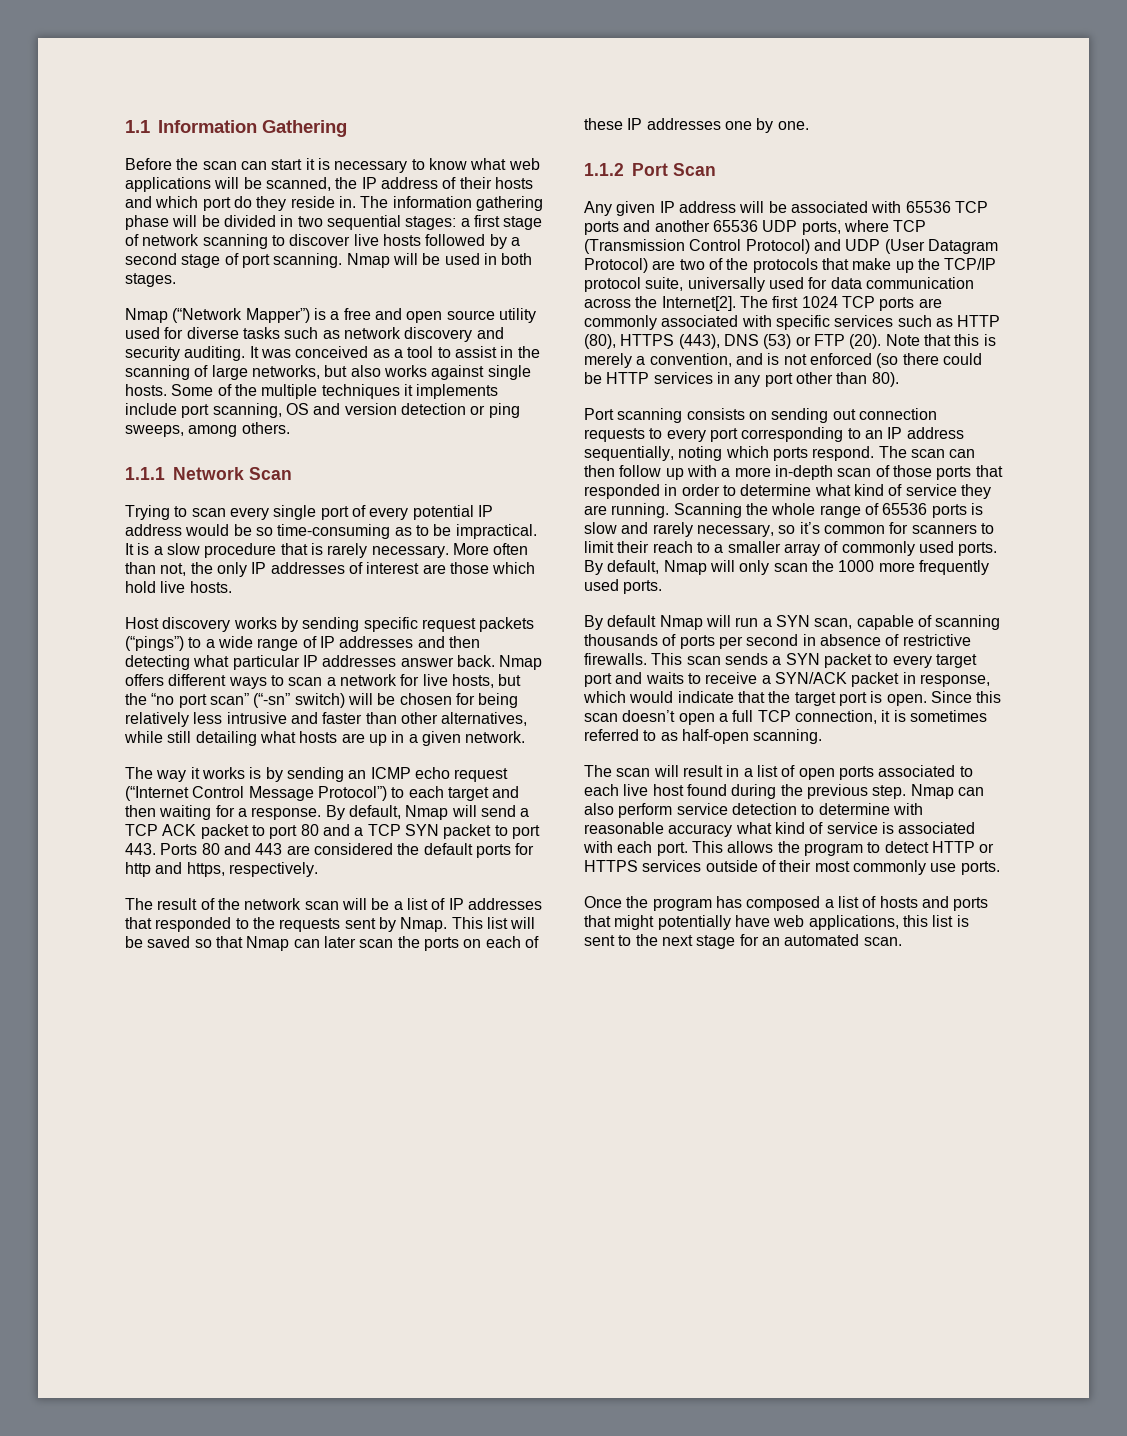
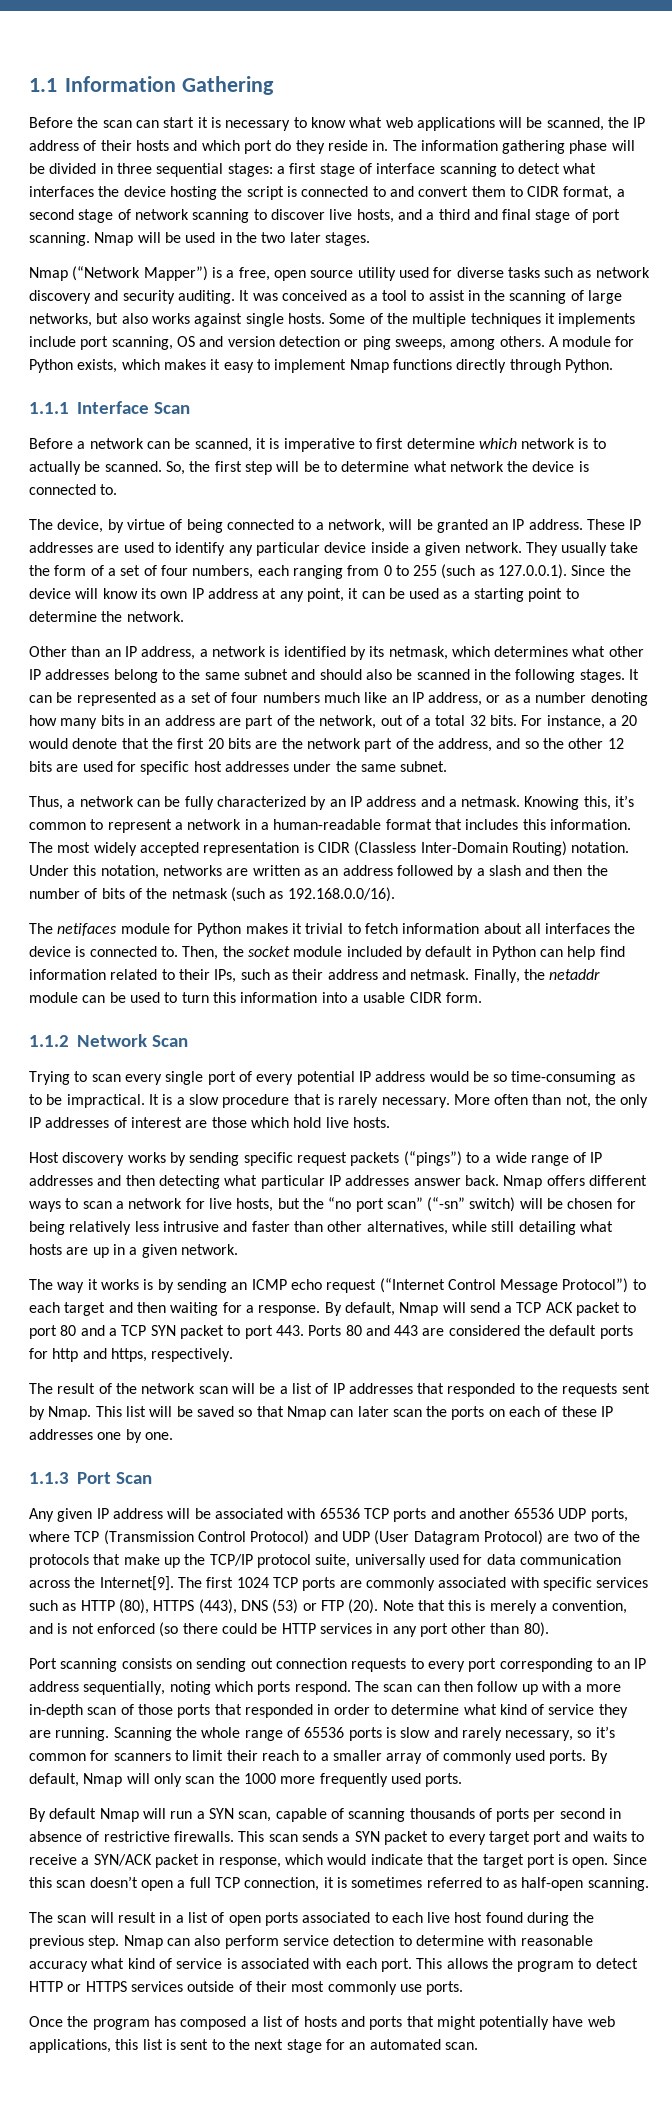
- The information gathering phase will be divided in two sequential stages: a first stage of network scanning to discover live hosts followed by a second stage of port scanning.
+ The information gathering phase will be divided in three sequential stages: a first stage of interface scanning to detect what interfaces the device hosting the script is connected to and convert them to CIDR format, a second stage of network scanning to discover live hosts, and a third and final stage of port scanning.
- Nmap will be used in both stages.
+ Nmap will be used in the two later stages.
- Nmap (“Network Mapper”) is a free and open source utility used for diverse tasks such as network discovery and security auditing.
+ Nmap (“Network Mapper”) is a free, open source utility used for diverse tasks such as network discovery and security auditing.
- Some of the multiple techniques it implements include port scanning, OS and version detection or ping sweeps, among others.
- 1.1.1 Network Scan
+ Some of the multiple techniques it implements include port scanning, OS and version detection or ping sweeps, among others. A module for Python exists, which makes it easy to implement Nmap functions directly through Python.
+ 1.1.1 Interface Scan
+ Before a network can be scanned, it is imperative to first determine which network is to actually be scanned. So, the first step will be to determine what network the device is connected to.
+ The device, by virtue of being connected to a network, will be granted an IP address. These IP addresses are used to identify any particular device inside a given network. They usually take the form of a set of four numbers, each ranging from 0 to 255 (such as 127.0.0.1). Since the device will know its own IP address at any point, it can be used as a starting point to determine the network.
+ Other than an IP address, a network is identified by its netmask, which determines what other IP addresses belong to the same subnet and should also be scanned in the following stages. It can be represented as a set of four numbers much like an IP address, or as a number denoting how many bits in an address are part of the network, out of a total 32 bits. For instance, a 20 would denote that the first 20 bits are the network part of the address, and so the other 12 bits are used for specific host addresses under the same subnet.
+ Thus, a network can be fully characterized by an IP address and a netmask. Knowing this, it’s common to represent a network in a human-readable format that includes this information. The most widely accepted representation is CIDR (Classless Inter-Domain Routing) notation. Under this notation, networks are written as an address followed by a slash and then the number of bits of the netmask (such as 192.168.0.0/16).
+ The netifaces module for Python makes it trivial to fetch information about all interfaces the device is connected to. Then, the socket module included by default in Python can help find information related to their IPs, such as their address and netmask. Finally, the netaddr module can be used to turn this information into a usable CIDR form.
+ 1.1.2 Network Scan
- 1.1.2 Port Scan
+ 1.1.3 Port Scan
- Any given IP address will be associated with 65536 TCP ports and another 65536 UDP ports, where TCP (Transmission Control Protocol) and UDP (User Datagram Protocol) are two of the protocols that make up the TCP/IP protocol suite, universally used for data communication across the Internet[2].
+ Any given IP address will be associated with 65536 TCP ports and another 65536 UDP ports, where TCP (Transmission Control Protocol) and UDP (User Datagram Protocol) are two of the protocols that make up the TCP/IP protocol suite, universally used for data communication across the Internet[9].

